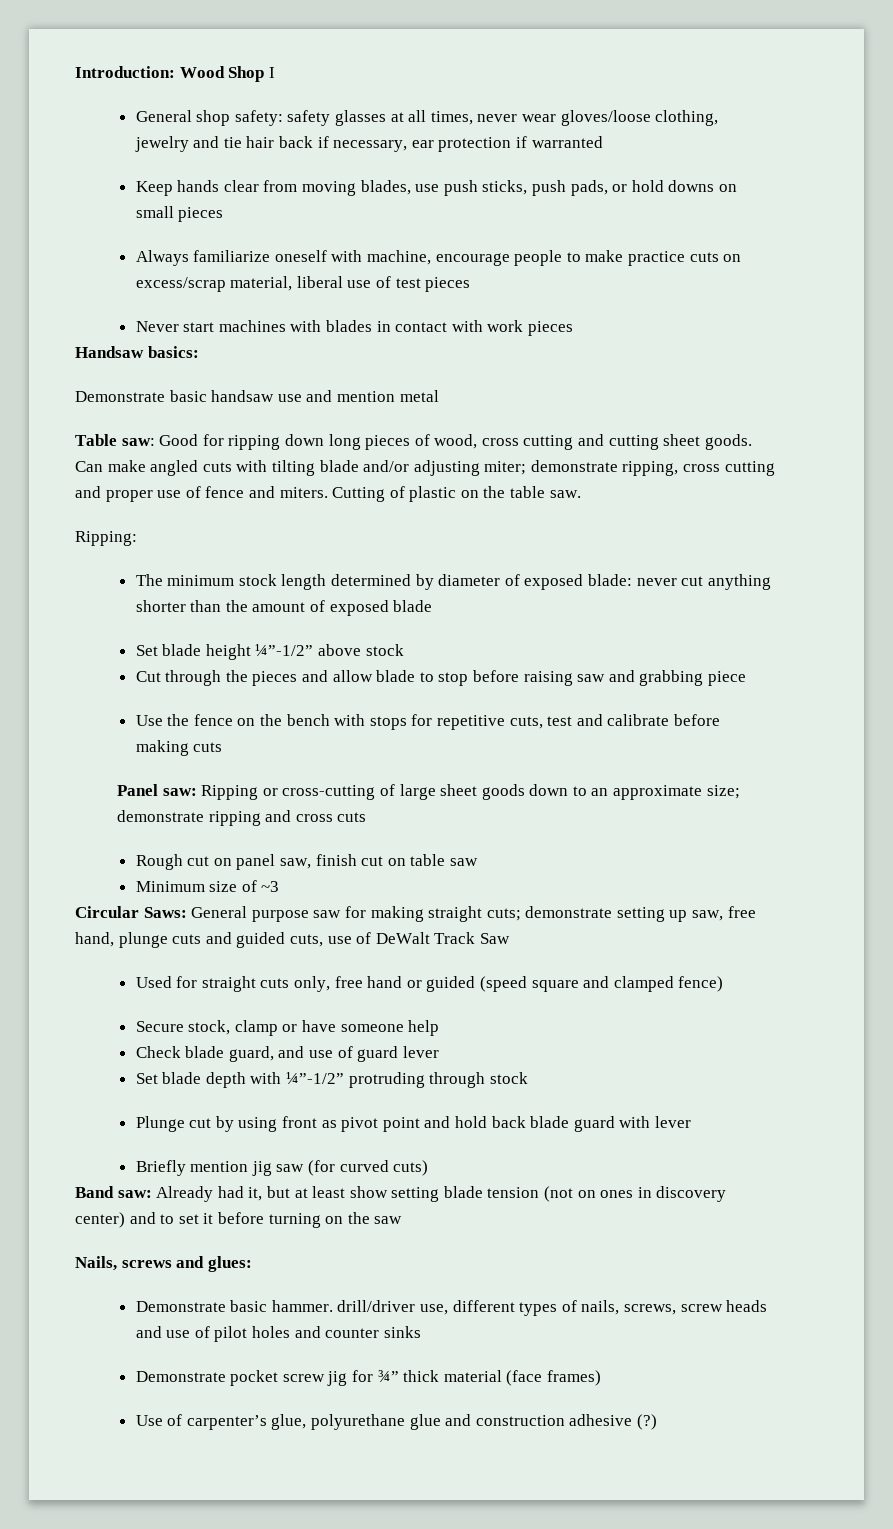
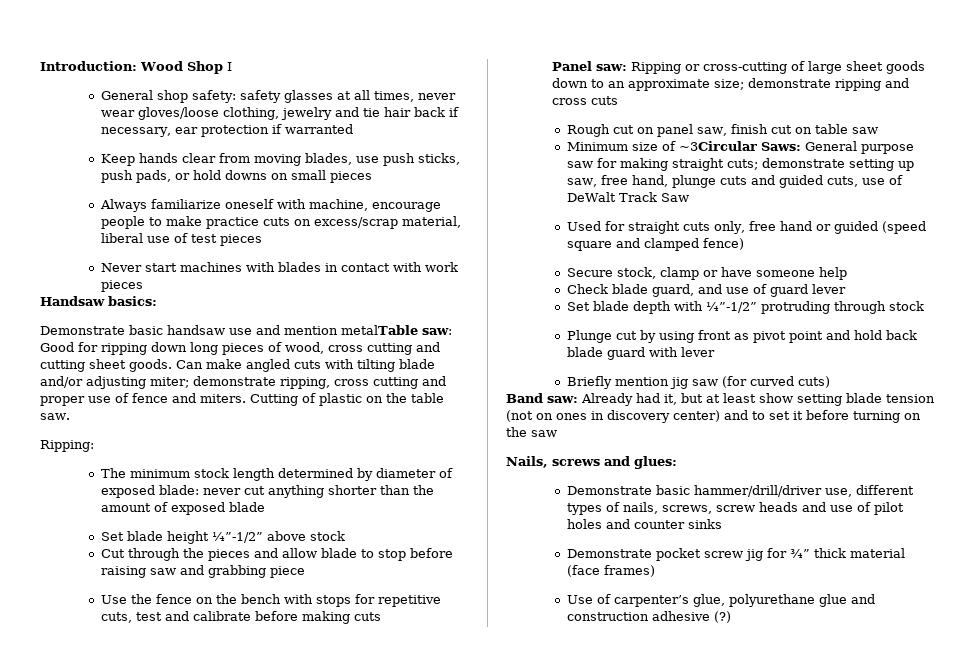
- Demonstrate basic handsaw use and mention metal
- Table saw: Good for ripping down long pieces of wood, cross cutting and cutting sheet goods.
+ Demonstrate basic handsaw use and mention metalTable saw: Good for ripping down long pieces of wood, cross cutting and cutting sheet goods.
- Minimum size of ~3
- Circular Saws: General purpose saw for making straight cuts; demonstrate setting up saw, free hand, plunge cuts and guided cuts, use of DeWalt Track Saw
+ Minimum size of ~3Circular Saws: General purpose saw for making straight cuts; demonstrate setting up saw, free hand, plunge cuts and guided cuts, use of DeWalt Track Saw
- Demonstrate basic hammer. drill/driver use, different types of nails, screws, screw heads and use of pilot holes and counter sinks
+ Demonstrate basic hammer/drill/driver use, different types of nails, screws, screw heads and use of pilot holes and counter sinks

